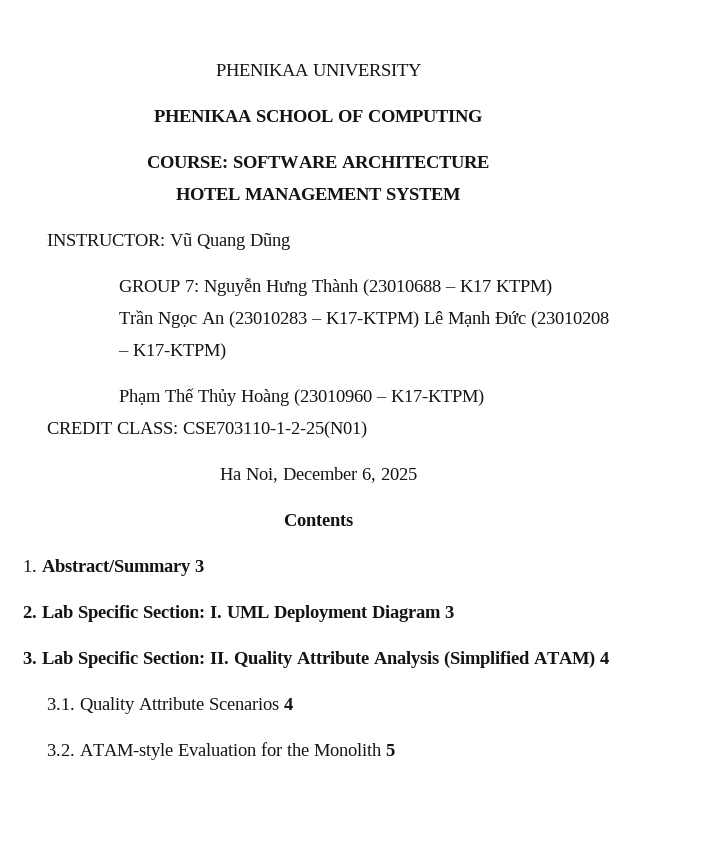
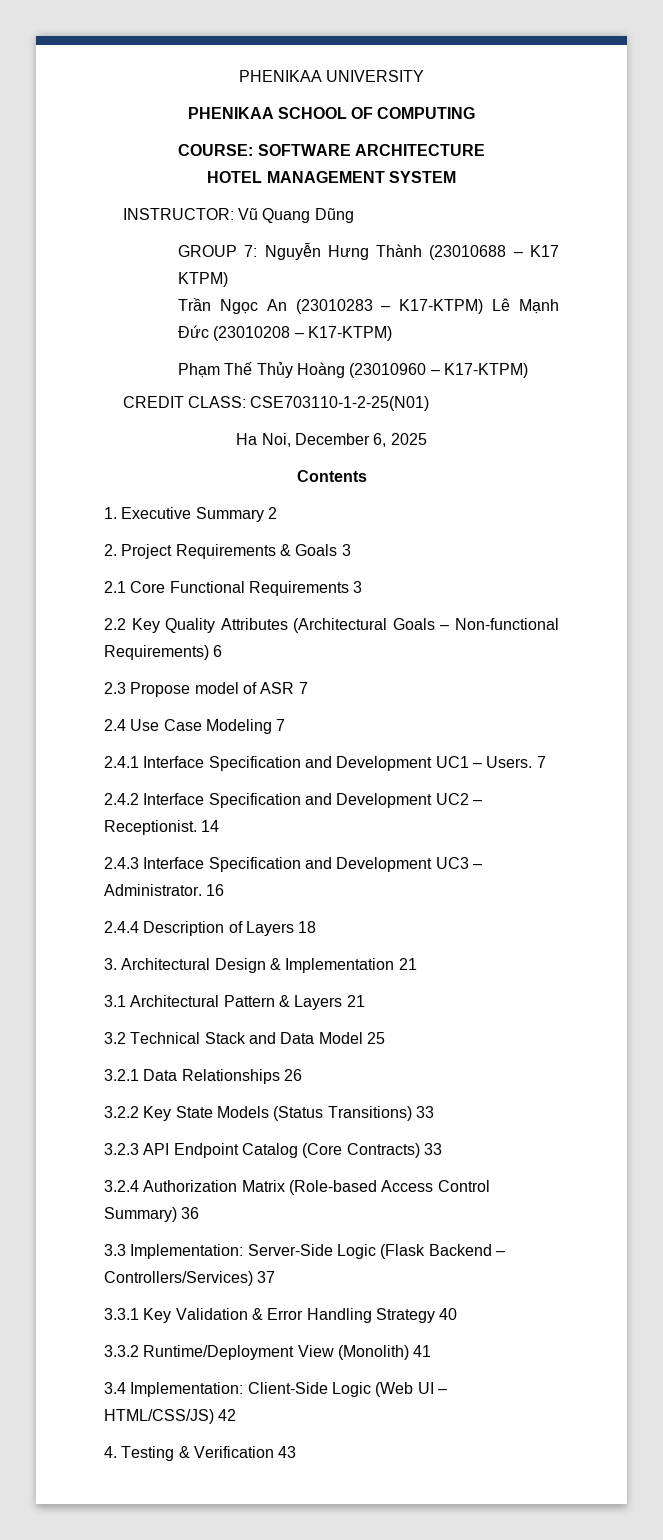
- 1. Abstract/Summary 3
- 2. Lab Specific Section: I. UML Deployment Diagram 3
- 3. Lab Specific Section: II. Quality Attribute Analysis (Simplified ATAM) 4
- 3.1. Quality Attribute Scenarios 4
- 3.2. ATAM-style Evaluation for the Monolith 5
+ 1. Executive Summary 2
+ 2. Project Requirements & Goals 3
+ 2.1 Core Functional Requirements 3
+ 2.2 Key Quality Attributes (Architectural Goals – Non-functional Requirements) 6
+ 2.3 Propose model of ASR 7
+ 2.4 Use Case Modeling 7
+ 2.4.1 Interface Specification and Development UC1 – Users. 7
+ 2.4.2 Interface Specification and Development UC2 – Receptionist. 14
+ 2.4.3 Interface Specification and Development UC3 – Administrator. 16
+ 2.4.4 Description of Layers 18
+ 3. Architectural Design & Implementation 21
+ 3.1 Architectural Pattern & Layers 21
+ 3.2 Technical Stack and Data Model 25
+ 3.2.1 Data Relationships 26
+ 3.2.2 Key State Models (Status Transitions) 33
+ 3.2.3 API Endpoint Catalog (Core Contracts) 33
+ 3.2.4 Authorization Matrix (Role-based Access Control Summary) 36
+ 3.3 Implementation: Server-Side Logic (Flask Backend – Controllers/Services) 37
+ 3.3.1 Key Validation & Error Handling Strategy 40
+ 3.3.2 Runtime/Deployment View (Monolith) 41
+ 3.4 Implementation: Client-Side Logic (Web UI – HTML/CSS/JS) 42
+ 4. Testing & Verification 43

